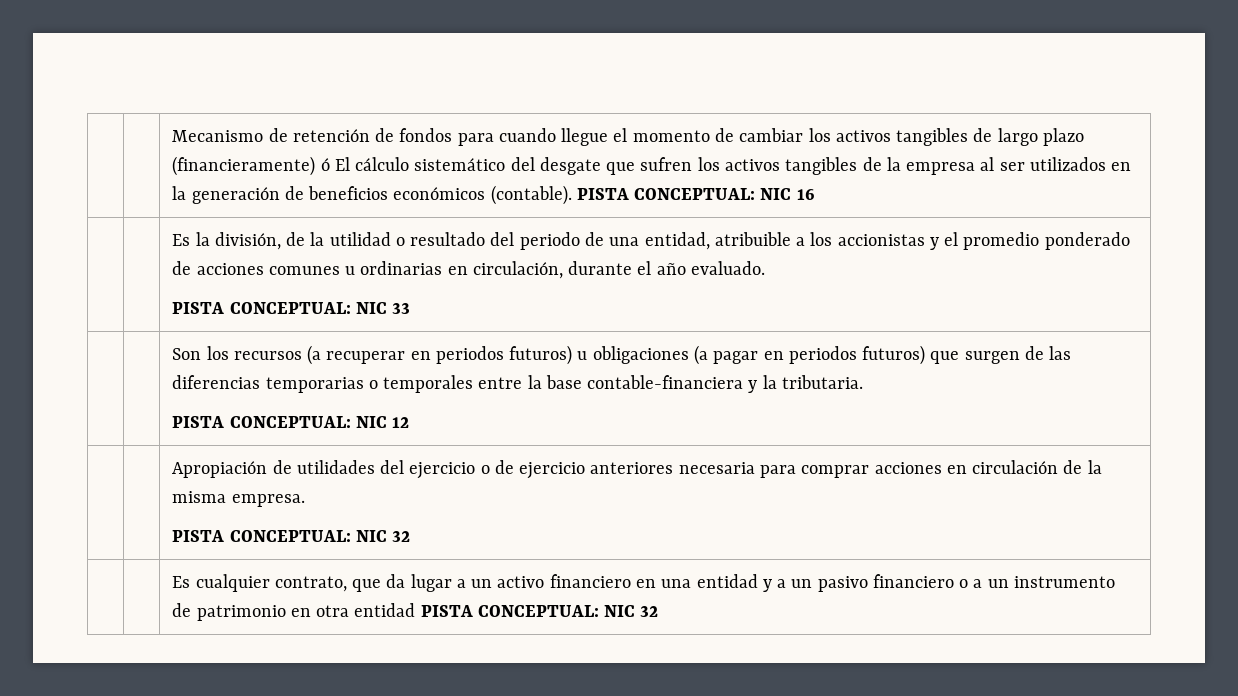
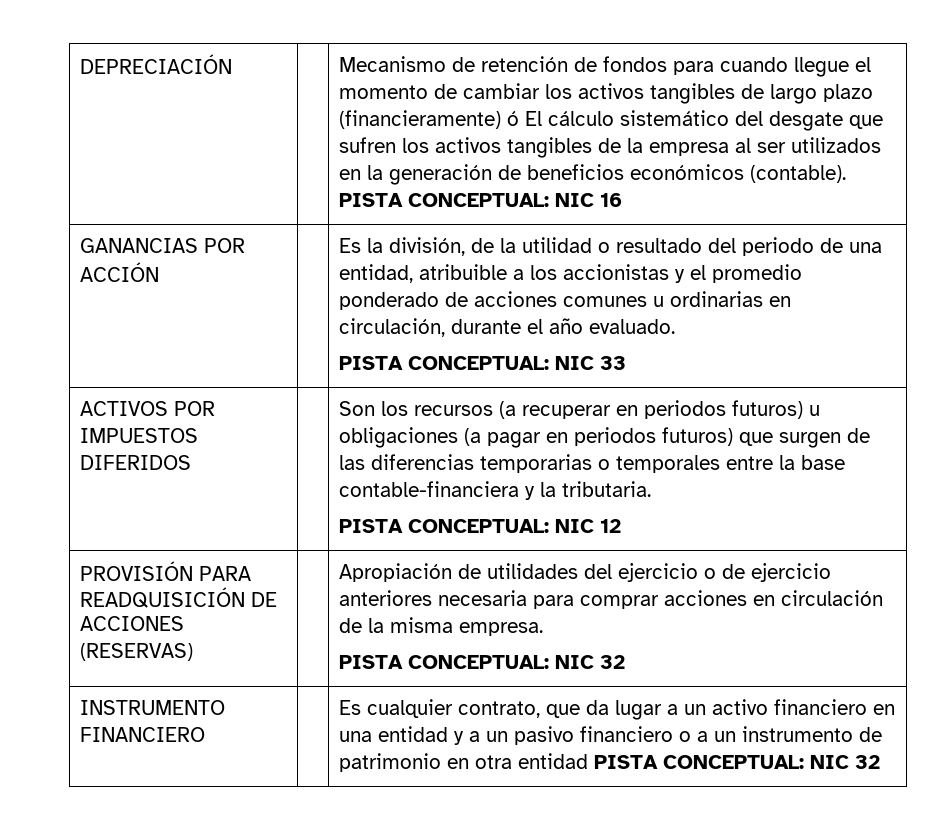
+ DEPRECIACIÓN
- | | Es la división, de la utilidad o resultado del periodo de una entidad, atribuible a los accionistas y el promedio ponderado de acciones comunes u ordinarias en circulación, durante el año evaluado.
+ GANANCIAS POR ACCIÓN | | Es la división, de la utilidad o resultado del periodo de una entidad, atribuible a los accionistas y el promedio ponderado de acciones comunes u ordinarias en circulación, durante el año evaluado.
- | | Son los recursos (a recuperar en periodos futuros) u obligaciones (a pagar en periodos futuros) que surgen de las diferencias temporarias o temporales entre la base contable-financiera y la tributaria.
+ ACTIVOS POR IMPUESTOS DIFERIDOS | | Son los recursos (a recuperar en periodos futuros) u obligaciones (a pagar en periodos futuros) que surgen de las diferencias temporarias o temporales entre la base contable-financiera y la tributaria.
- | | Apropiación de utilidades del ejercicio o de ejercicio anteriores necesaria para comprar acciones en circulación de la misma empresa.
+ PROVISIÓN PARA READQUISICIÓN DE ACCIONES (RESERVAS) | | Apropiación de utilidades del ejercicio o de ejercicio anteriores necesaria para comprar acciones en circulación de la misma empresa.
- | | Es cualquier contrato, que da lugar a un activo financiero en una entidad y a un pasivo financiero o a un instrumento de patrimonio en otra entidad PISTA CONCEPTUAL: NIC 32
+ INSTRUMENTO FINANCIERO | | Es cualquier contrato, que da lugar a un activo financiero en una entidad y a un pasivo financiero o a un instrumento de patrimonio en otra entidad PISTA CONCEPTUAL: NIC 32

